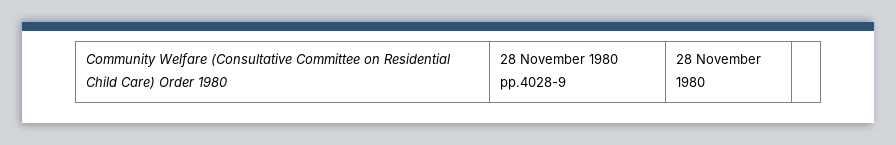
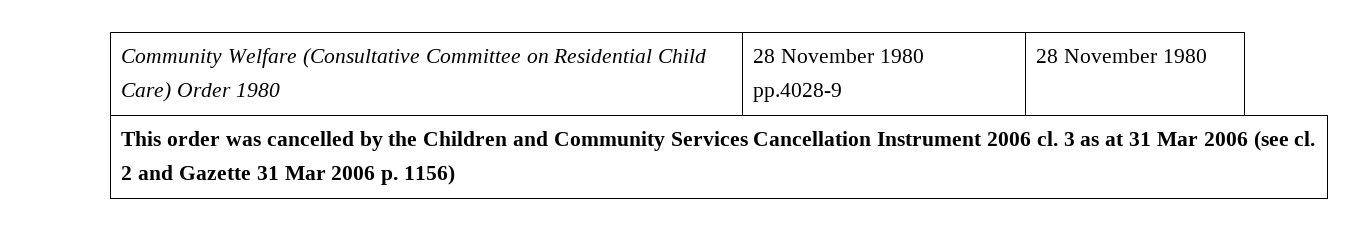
- Community Welfare (Consultative Committee on Residential Child Care) Order 1980 | 28 November 1980 pp.4028-9 | 28 November 1980 |
+ Community Welfare (Consultative Committee on Residential Child Care) Order 1980 | 28 November 1980 pp.4028-9 | 28 November 1980
+ This order was cancelled by the Children and Community Services Cancellation Instrument 2006 cl. 3 as at 31 Mar 2006 (see cl. 2 and Gazette 31 Mar 2006 p. 1156)

